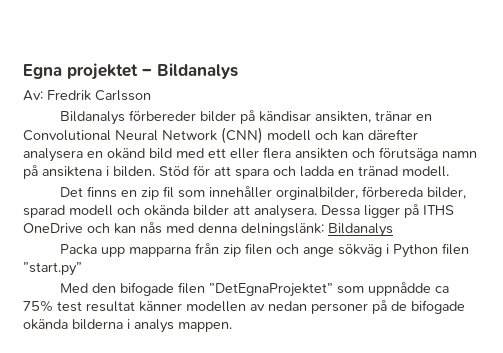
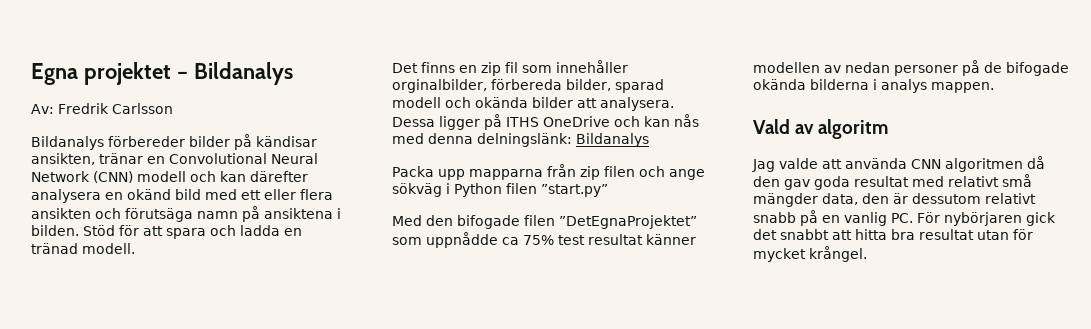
+ Vald av algoritm
+ Jag valde att använda CNN algoritmen då den gav goda resultat med relativt små mängder data, den är dessutom relativt snabb på en vanlig PC. För nybörjaren gick det snabbt att hitta bra resultat utan för mycket krångel.

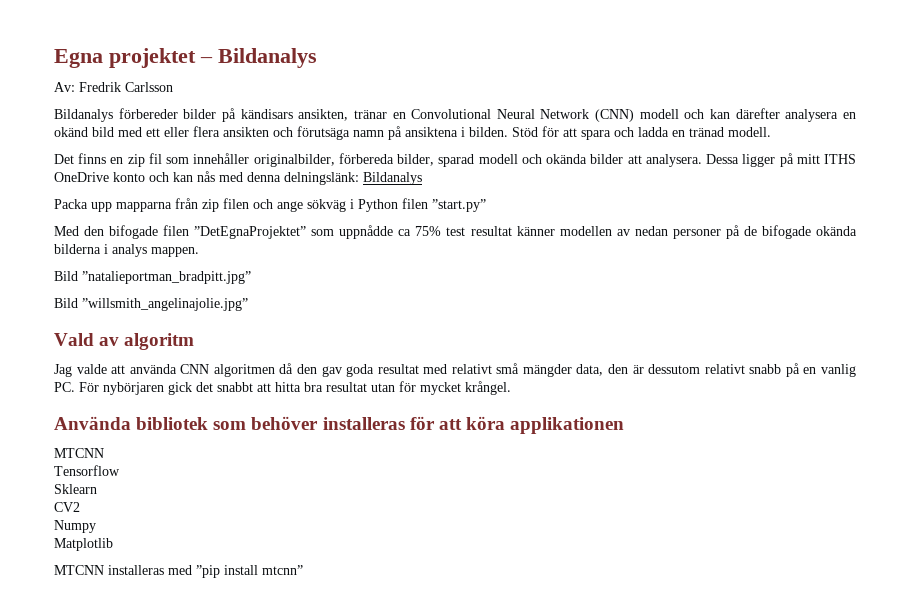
- Bildanalys förbereder bilder på kändisar ansikten, tränar en Convolutional Neural Network (CNN) modell och kan därefter analysera en okänd bild med ett eller flera ansikten och förutsäga namn på ansiktena i bilden.
+ Bildanalys förbereder bilder på kändisars ansikten, tränar en Convolutional Neural Network (CNN) modell och kan därefter analysera en okänd bild med ett eller flera ansikten och förutsäga namn på ansiktena i bilden.
- Det finns en zip fil som innehåller orginalbilder, förbereda bilder, sparad modell och okända bilder att analysera.
+ Det finns en zip fil som innehåller originalbilder, förbereda bilder, sparad modell och okända bilder att analysera.
- Dessa ligger på ITHS OneDrive och kan nås med denna delningslänk: Bildanalys
+ Dessa ligger på mitt ITHS OneDrive konto och kan nås med denna delningslänk: Bildanalys
+ Bild ”natalieportman_bradpitt.jpg”
+ Bild ”willsmith_angelinajolie.jpg”
+ Använda bibliotek som behöver installeras för att köra applikationen
+ MTCNN
+ Tensorflow
+ Sklearn
+ CV2
+ Numpy
+ Matplotlib
+ MTCNN installeras med ”pip install mtcnn”

